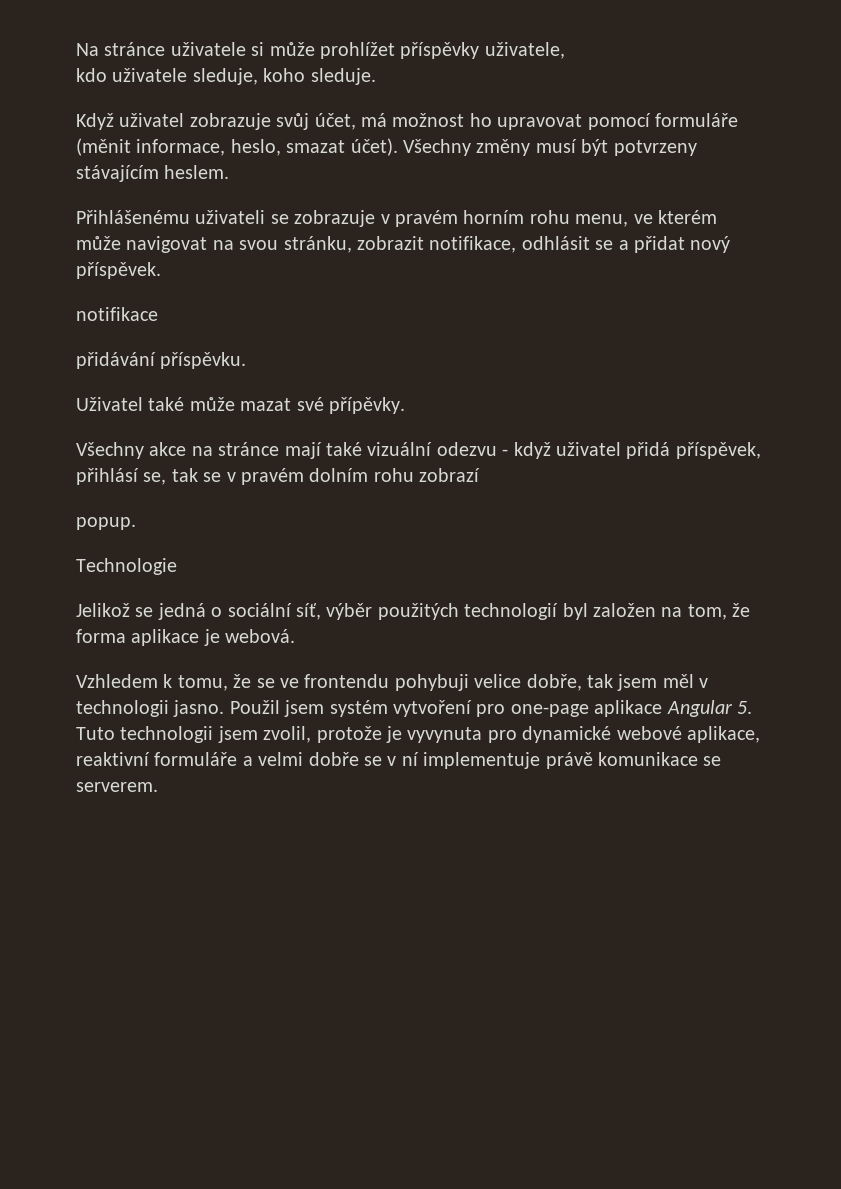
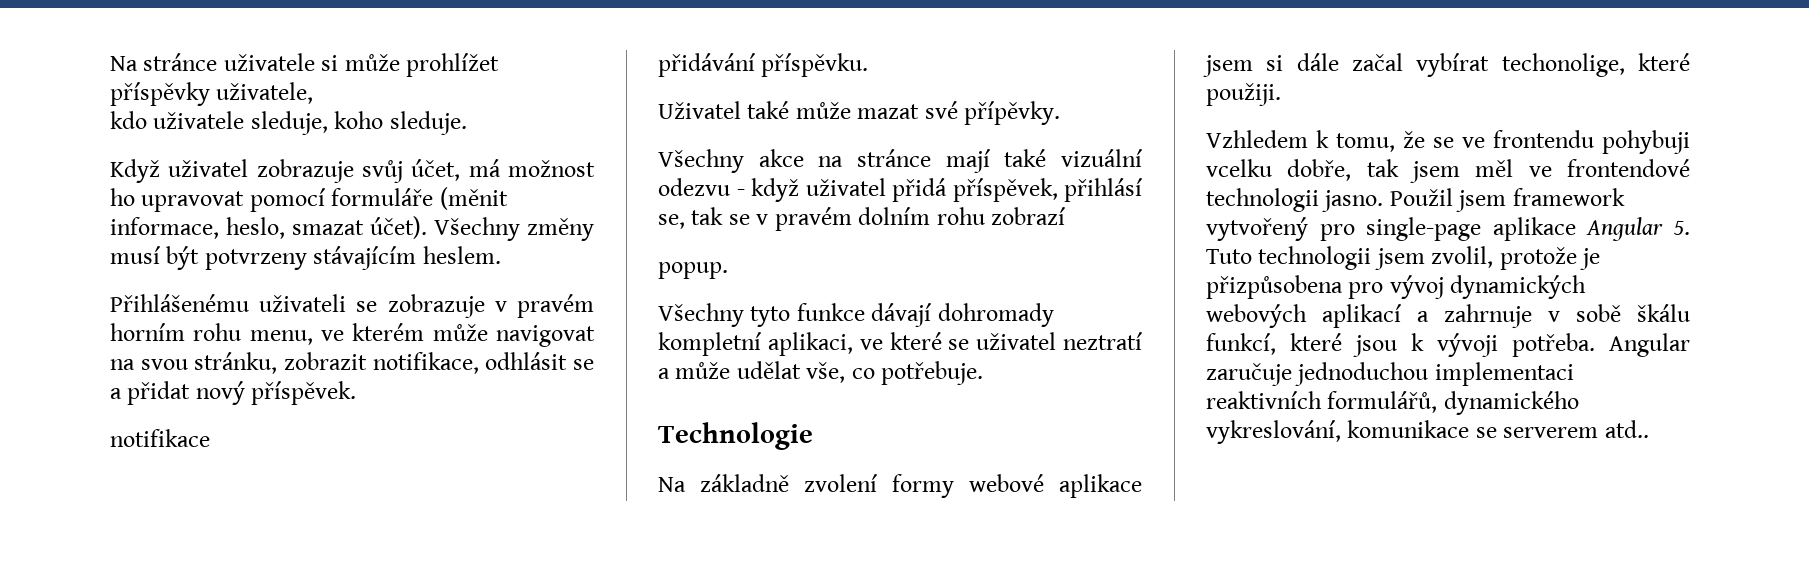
+ Všechny tyto funkce dávají dohromady kompletní aplikaci, ve které se uživatel neztratí a může udělat vše, co potřebuje.
  Technologie
- Jelikož se jedná o sociální síť, výběr použitých technologií byl založen na tom, že forma aplikace je webová.
+ Na základně zvolení formy webové aplikace jsem si dále začal vybírat techonolige, které použiji.
- Vzhledem k tomu, že se ve frontendu pohybuji velice dobře, tak jsem měl v technologii jasno.
+ Vzhledem k tomu, že se ve frontendu pohybuji vcelku dobře, tak jsem měl ve frontendové technologii jasno.
- Použil jsem systém vytvoření pro one-page aplikace Angular 5. Tuto technologii jsem zvolil, protože je vyvynuta pro dynamické webové aplikace, reaktivní formuláře a velmi dobře se v ní implementuje právě komunikace se serverem.
+ Použil jsem framework vytvořený pro single-page aplikace Angular 5. Tuto technologii jsem zvolil, protože je přizpůsobena pro vývoj dynamických webových aplikací a zahrnuje v sobě škálu funkcí, které jsou k vývoji potřeba. Angular zaručuje jednoduchou implementaci reaktivních formulářů, dynamického vykreslování, komunikace se serverem atd..

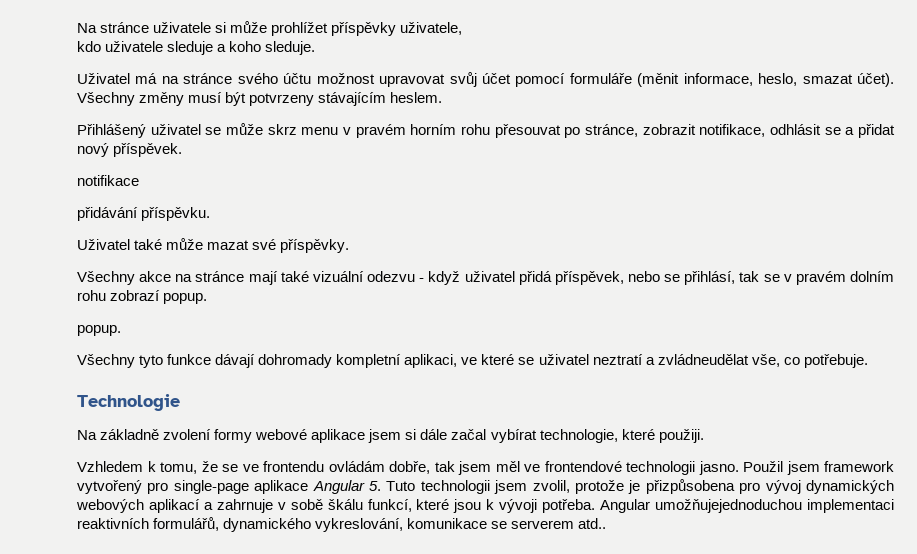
- kdo uživatele sleduje, koho sleduje.
+ kdo uživatele sleduje a koho sleduje.
- Když uživatel zobrazuje svůj účet, má možnost ho upravovat pomocí formuláře (měnit informace, heslo, smazat účet).
+ Uživatel má na stránce svého účtu možnost upravovat svůj účet pomocí formuláře (měnit informace, heslo, smazat účet).
- Přihlášenému uživateli se zobrazuje v pravém horním rohu menu, ve kterém může navigovat na svou stránku, zobrazit notifikace, odhlásit se a přidat nový příspěvek.
+ Přihlášený uživatel se může skrz menu v pravém horním rohu přesouvat po stránce, zobrazit notifikace, odhlásit se a přidat nový příspěvek.
- Uživatel také může mazat své přípěvky.
+ Uživatel také může mazat své příspěvky.
- Všechny akce na stránce mají také vizuální odezvu - když uživatel přidá příspěvek, přihlásí se, tak se v pravém dolním rohu zobrazí
+ Všechny akce na stránce mají také vizuální odezvu - když uživatel přidá příspěvek, nebo se přihlásí, tak se v pravém dolním rohu zobrazí popup.
- Všechny tyto funkce dávají dohromady kompletní aplikaci, ve které se uživatel neztratí a může udělat vše, co potřebuje.
+ Všechny tyto funkce dávají dohromady kompletní aplikaci, ve které se uživatel neztratí a zvládneudělat vše, co potřebuje.
- Na základně zvolení formy webové aplikace jsem si dále začal vybírat techonolige, které použiji.
+ Na základně zvolení formy webové aplikace jsem si dále začal vybírat technologie, které použiji.
- Vzhledem k tomu, že se ve frontendu pohybuji vcelku dobře, tak jsem měl ve frontendové technologii jasno.
+ Vzhledem k tomu, že se ve frontendu ovládám dobře, tak jsem měl ve frontendové technologii jasno.
- Angular zaručuje jednoduchou implementaci reaktivních formulářů, dynamického vykreslování, komunikace se serverem atd..
+ Angular umožňujejednoduchou implementaci reaktivních formulářů, dynamického vykreslování, komunikace se serverem atd..

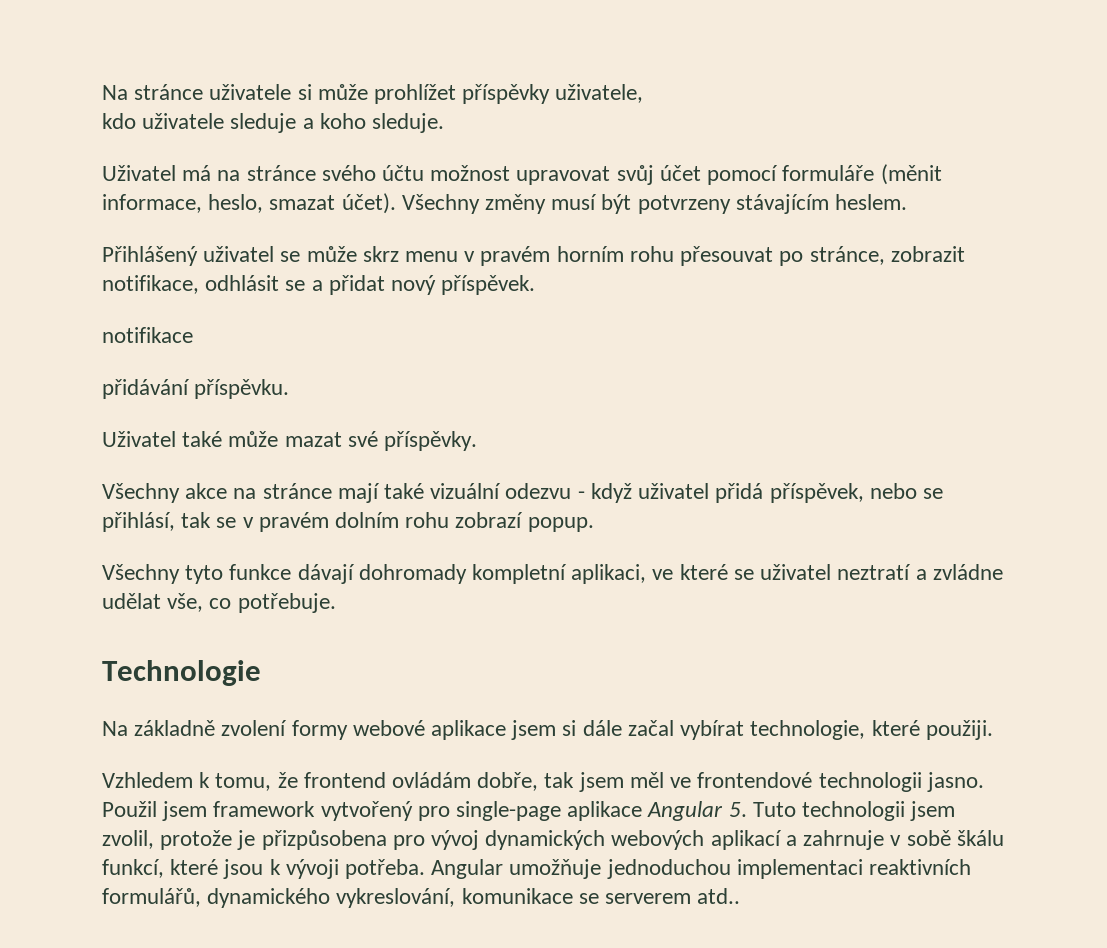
  Všechny akce na stránce mají také vizuální odezvu - když uživatel přidá příspěvek, nebo se přihlásí, tak se v pravém dolním rohu zobrazí popup.
- popup.
- Všechny tyto funkce dávají dohromady kompletní aplikaci, ve které se uživatel neztratí a zvládneudělat vše, co potřebuje.
+ Všechny tyto funkce dávají dohromady kompletní aplikaci, ve které se uživatel neztratí a zvládne udělat vše, co potřebuje.
- Vzhledem k tomu, že se ve frontendu ovládám dobře, tak jsem měl ve frontendové technologii jasno.
+ Vzhledem k tomu, že frontend ovládám dobře, tak jsem měl ve frontendové technologii jasno.
- Angular umožňujejednoduchou implementaci reaktivních formulářů, dynamického vykreslování, komunikace se serverem atd..
+ Angular umožňuje jednoduchou implementaci reaktivních formulářů, dynamického vykreslování, komunikace se serverem atd..

